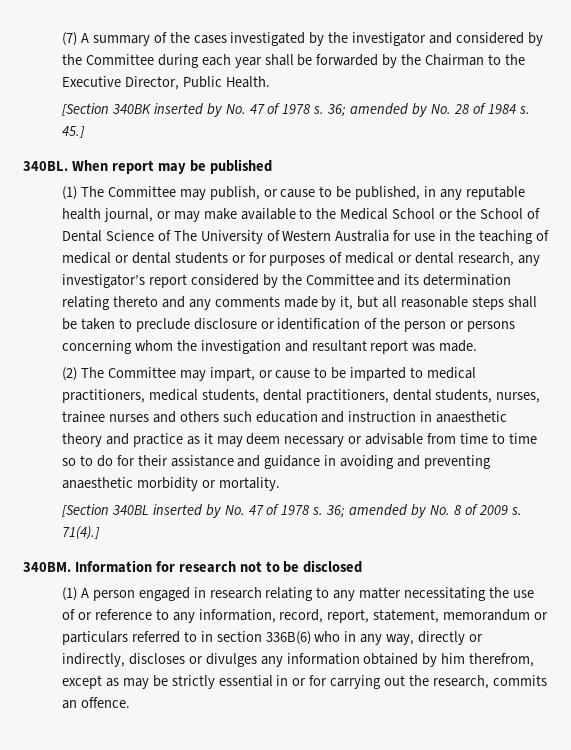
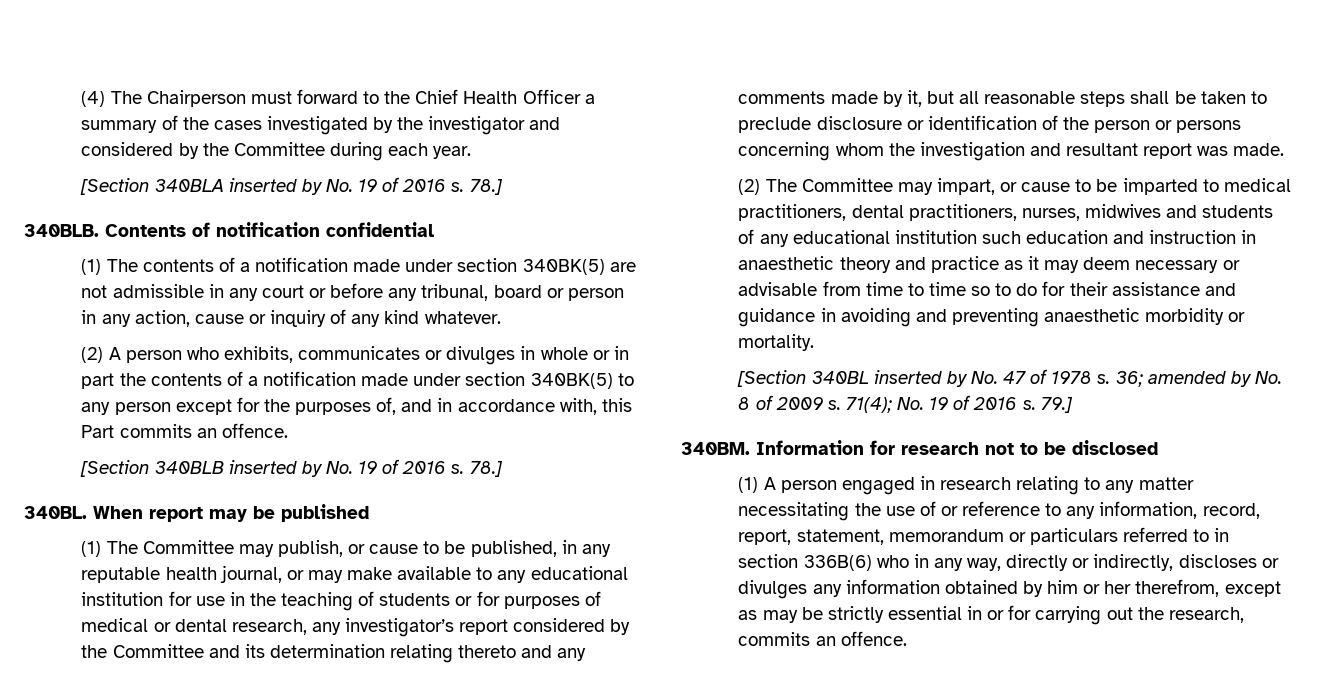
- (7) A summary of the cases investigated by the investigator and considered by the Committee during each year shall be forwarded by the Chairman to the Executive Director, Public Health.
- [Section 340BK inserted by No. 47 of 1978 s. 36; amended by No. 28 of 1984 s. 45.]
+ (4) The Chairperson must forward to the Chief Health Officer a summary of the cases investigated by the investigator and considered by the Committee during each year.
+ [Section 340BLA inserted by No. 19 of 2016 s. 78.]
+ 340BLB. Contents of notification confidential
+ (1) The contents of a notification made under section 340BK(5) are not admissible in any court or before any tribunal, board or person in any action, cause or inquiry of any kind whatever.
+ (2) A person who exhibits, communicates or divulges in whole or in part the contents of a notification made under section 340BK(5) to any person except for the purposes of, and in accordance with, this Part commits an offence.
+ [Section 340BLB inserted by No. 19 of 2016 s. 78.]
- (1) The Committee may publish, or cause to be published, in any reputable health journal, or may make available to the Medical School or the School of Dental Science of The University of Western Australia for use in the teaching of medical or dental students or for purposes of medical or dental research, any investigator’s report considered by the Committee and its determination relating thereto and any comments made by it, but all reasonable steps shall be taken to preclude disclosure or identification of the person or persons concerning whom the investigation and resultant report was made.
+ (1) The Committee may publish, or cause to be published, in any reputable health journal, or may make available to any educational institution for use in the teaching of students or for purposes of medical or dental research, any investigator’s report considered by the Committee and its determination relating thereto and any comments made by it, but all reasonable steps shall be taken to preclude disclosure or identification of the person or persons concerning whom the investigation and resultant report was made.
- (2) The Committee may impart, or cause to be imparted to medical practitioners, medical students, dental practitioners, dental students, nurses, trainee nurses and others such education and instruction in anaesthetic theory and practice as it may deem necessary or advisable from time to time so to do for their assistance and guidance in avoiding and preventing anaesthetic morbidity or mortality.
+ (2) The Committee may impart, or cause to be imparted to medical practitioners, dental practitioners, nurses, midwives and students of any educational institution such education and instruction in anaesthetic theory and practice as it may deem necessary or advisable from time to time so to do for their assistance and guidance in avoiding and preventing anaesthetic morbidity or mortality.
- 71(4).]
+ 71(4); No. 19 of 2016 s. 79.]
- (1) A person engaged in research relating to any matter necessitating the use of or reference to any information, record, report, statement, memorandum or particulars referred to in section 336B(6) who in any way, directly or indirectly, discloses or divulges any information obtained by him therefrom, except as may be strictly essential in or for carrying out the research, commits an offence.
+ (1) A person engaged in research relating to any matter necessitating the use of or reference to any information, record, report, statement, memorandum or particulars referred to in section 336B(6) who in any way, directly or indirectly, discloses or divulges any information obtained by him or her therefrom, except as may be strictly essential in or for carrying out the research, commits an offence.

